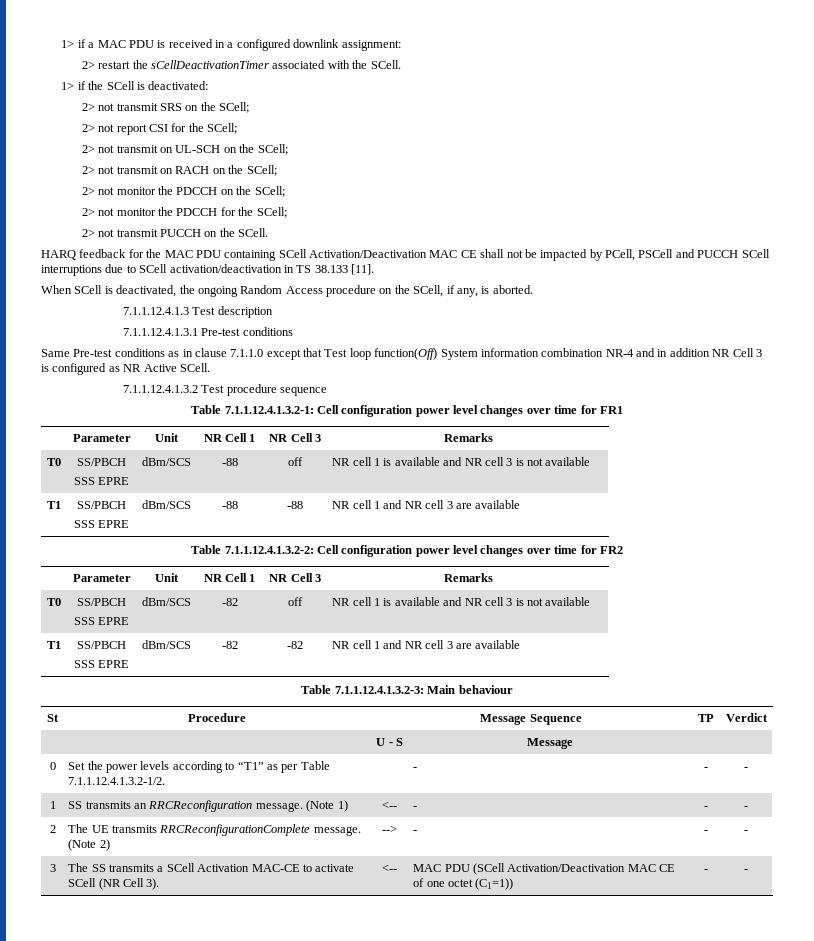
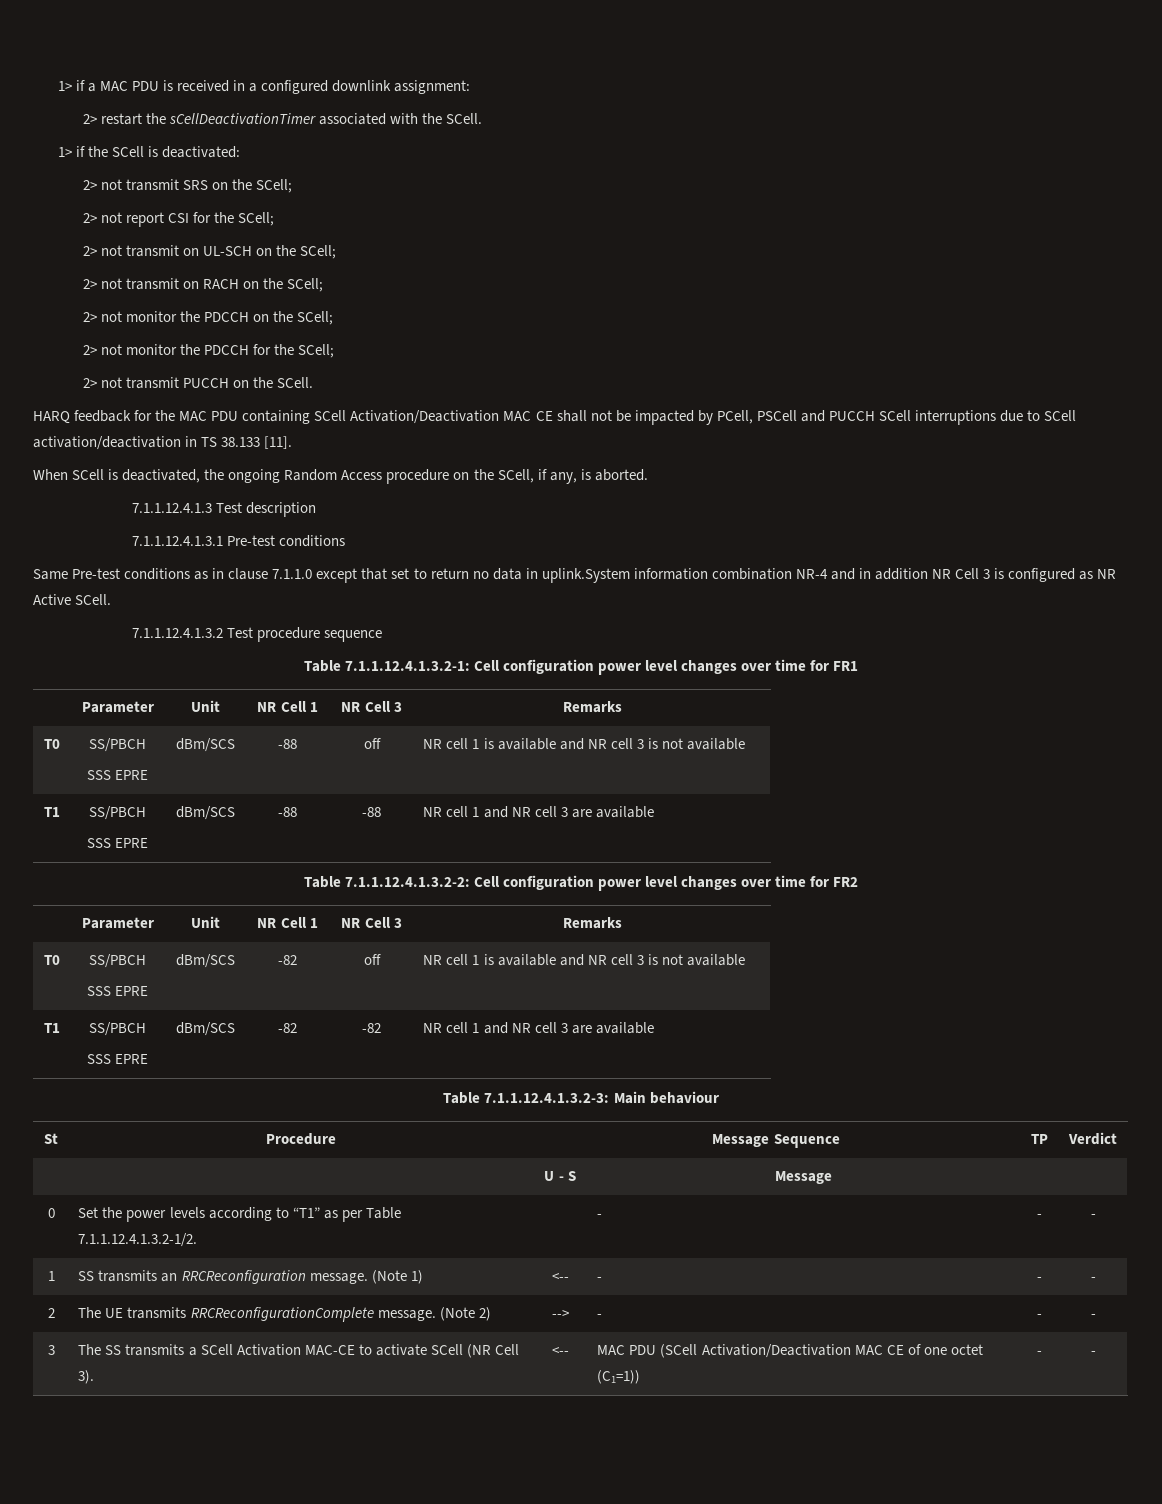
- Same Pre-test conditions as in clause 7.1.1.0 except that Test loop function(Off) System information combination NR-4 and in addition NR Cell 3 is configured as NR Active SCell.
+ Same Pre-test conditions as in clause 7.1.1.0 except that set to return no data in uplink.System information combination NR-4 and in addition NR Cell 3 is configured as NR Active SCell.

